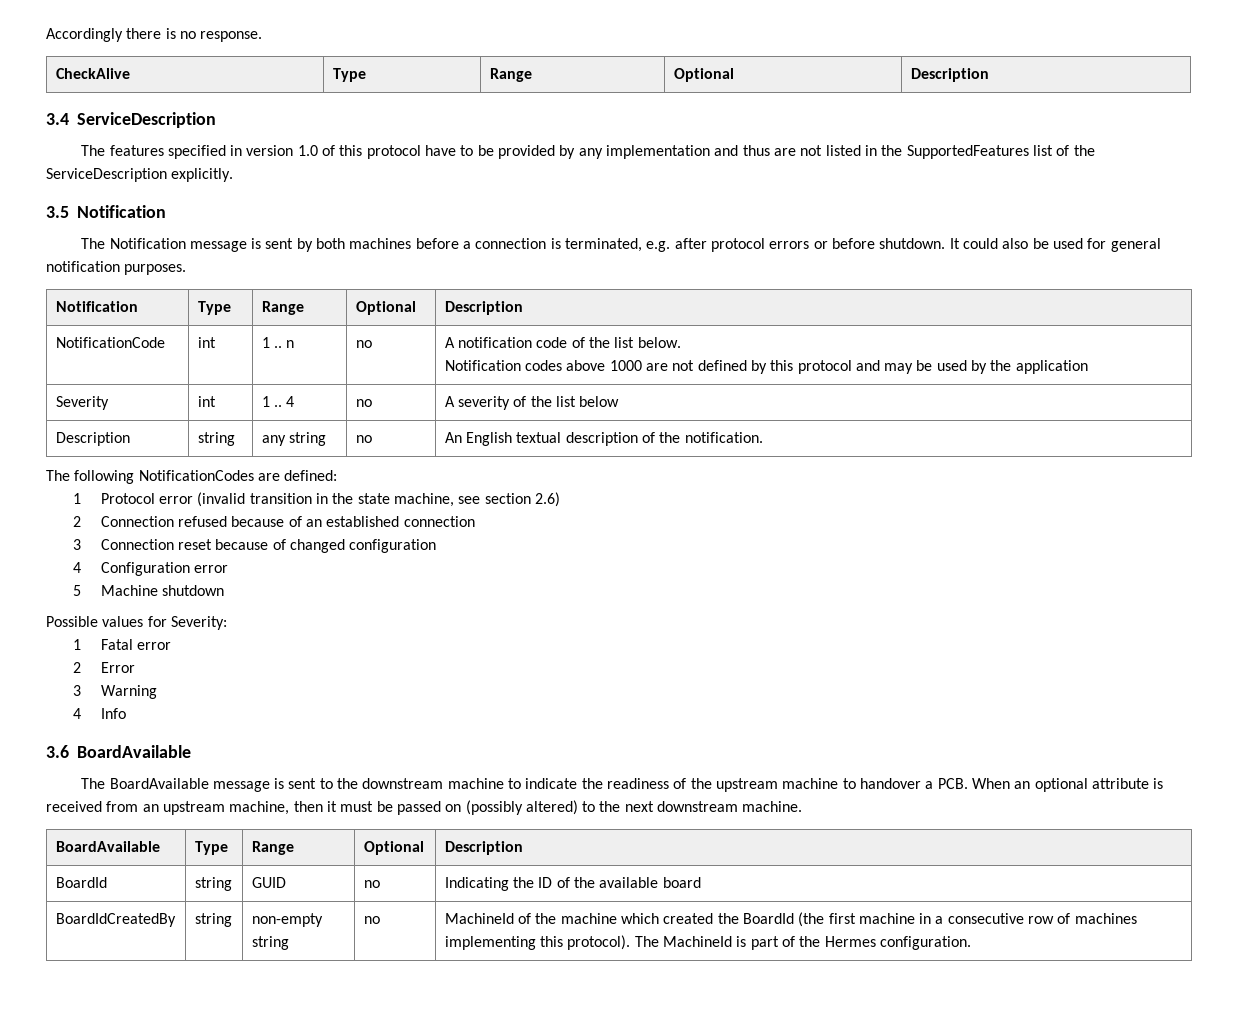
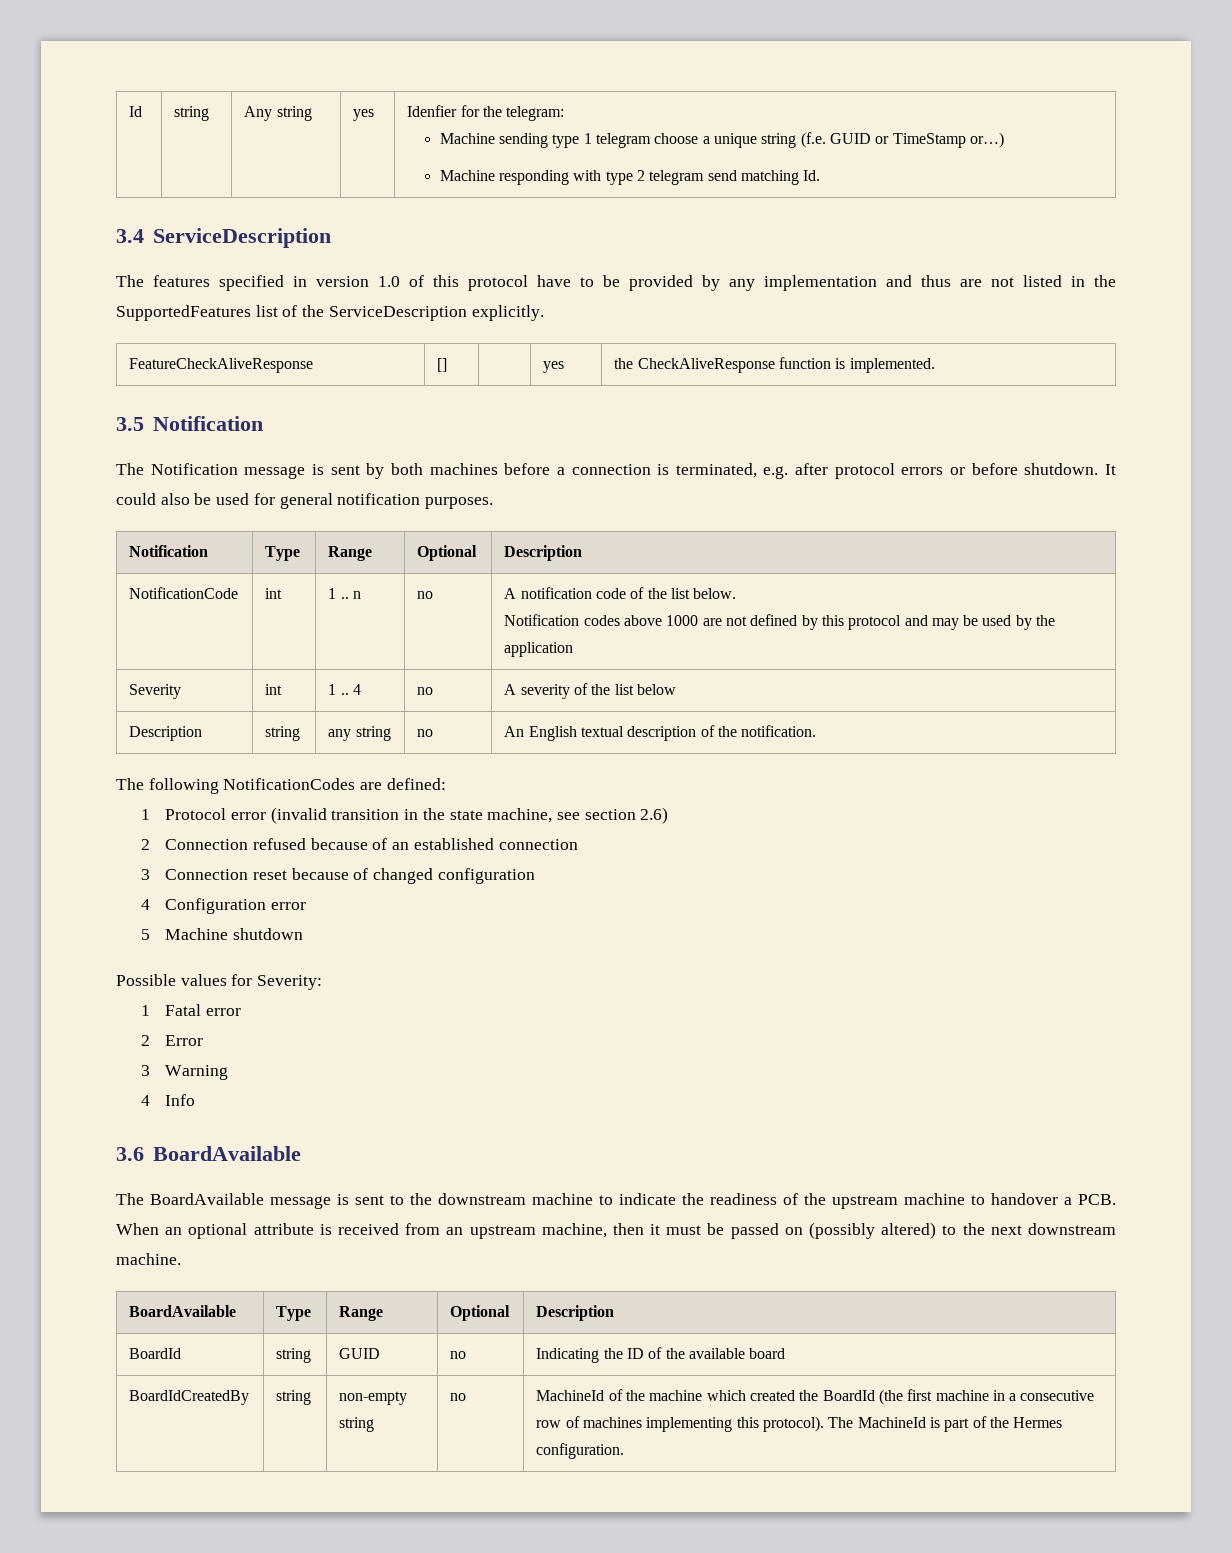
- Accordingly there is no response.
- CheckAlive | Type | Range | Optional | Description
+ Id | string | Any string | yes | Idenfier for the telegram:
+ Machine sending type 1 telegram choose a unique string (f.e. GUID or TimeStamp or…)
+ Machine responding with type 2 telegram send matching Id.
+ FeatureCheckAliveResponse | [] | | yes | the CheckAliveResponse function is implemented.

